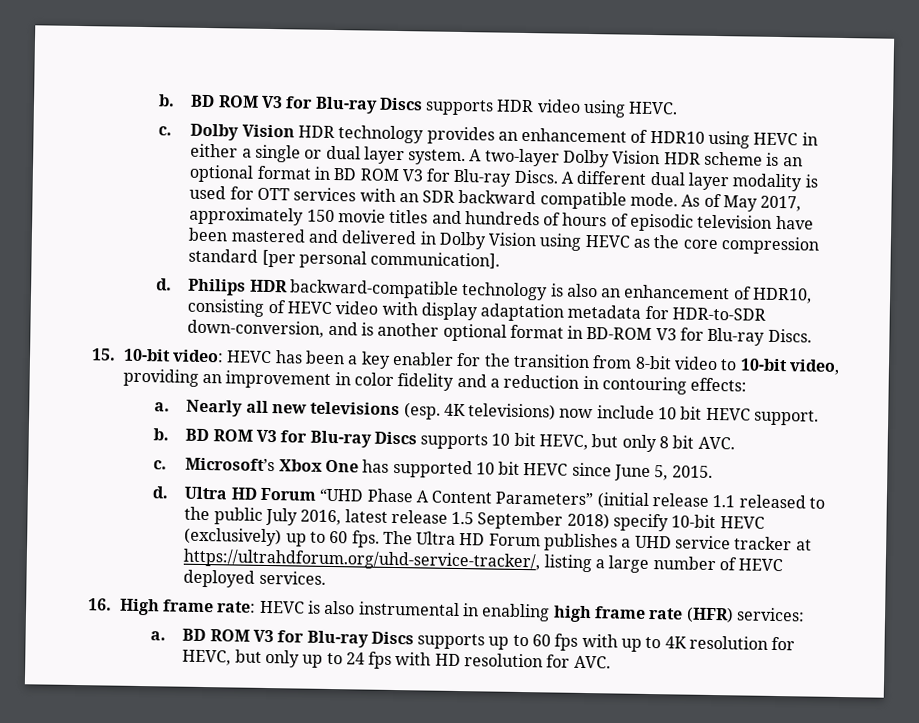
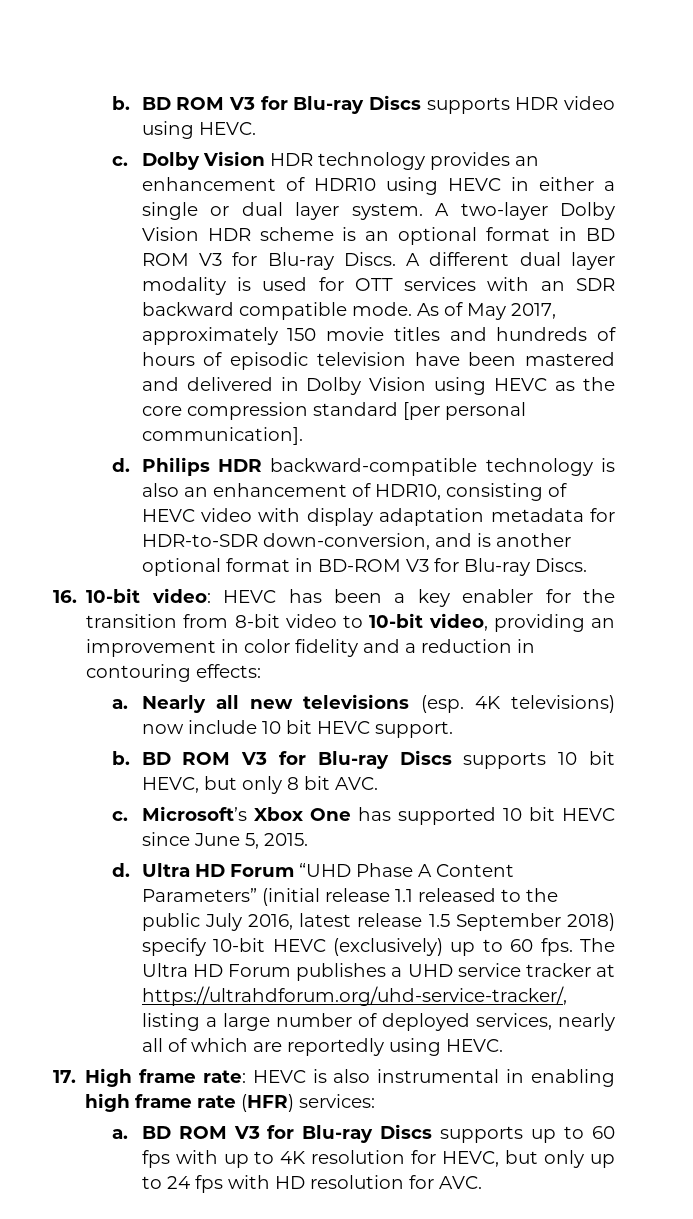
- 15. 10-bit video: HEVC has been a key enabler for the transition from 8-bit video to 10-bit video, providing an improvement in color fidelity and a reduction in contouring effects:
+ 16. 10-bit video: HEVC has been a key enabler for the transition from 8-bit video to 10-bit video, providing an improvement in color fidelity and a reduction in contouring effects:
- The Ultra HD Forum publishes a UHD service tracker at https://ultrahdforum.org/uhd-service-tracker/, listing a large number of HEVC deployed services.
- 16. High frame rate: HEVC is also instrumental in enabling high frame rate (HFR) services:
+ The Ultra HD Forum publishes a UHD service tracker at https://ultrahdforum.org/uhd-service-tracker/, listing a large number of deployed services, nearly all of which are reportedly using HEVC.
+ 17. High frame rate: HEVC is also instrumental in enabling high frame rate (HFR) services:

